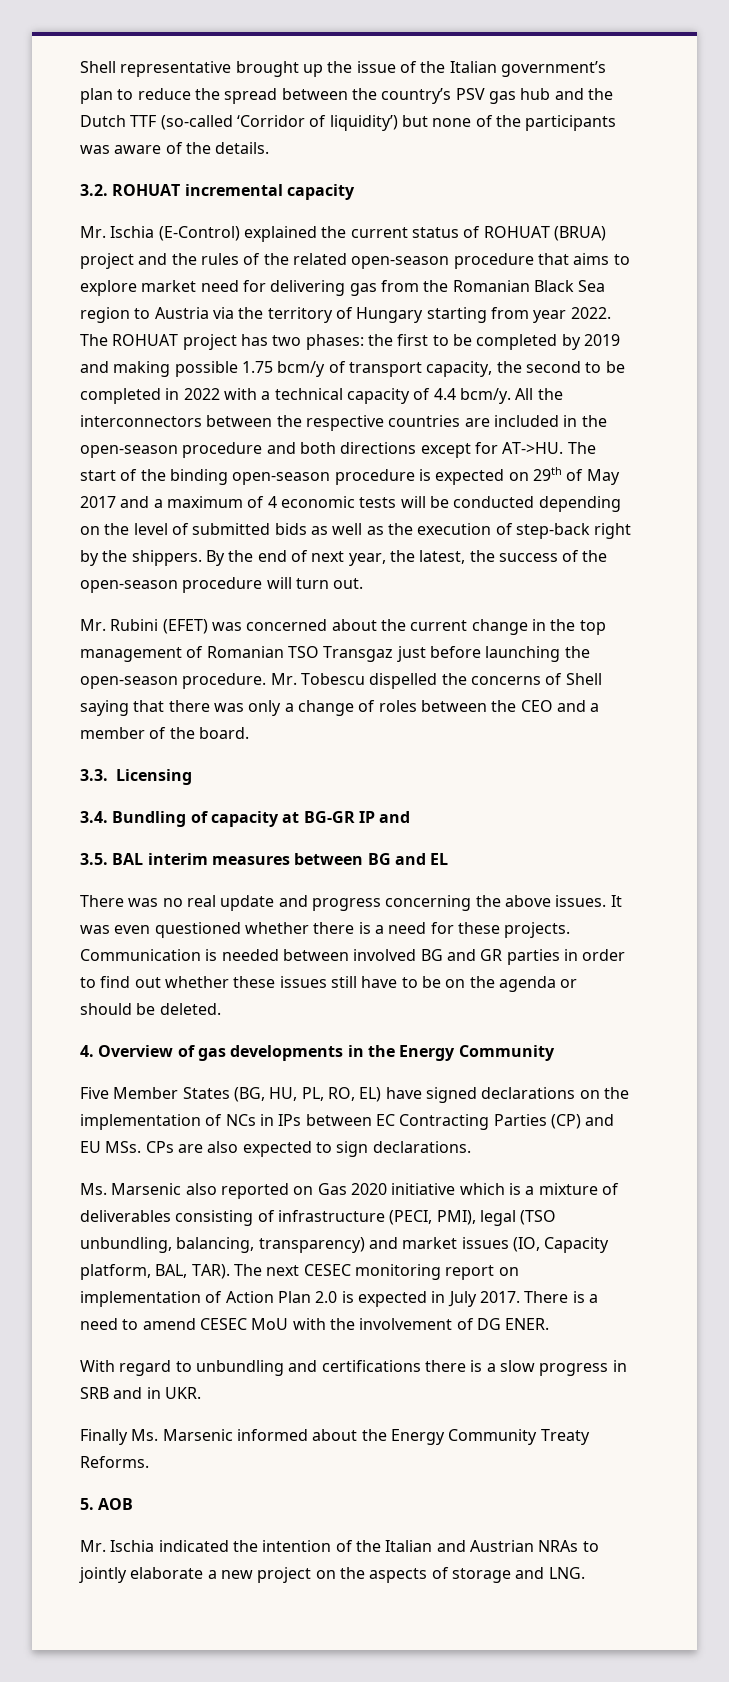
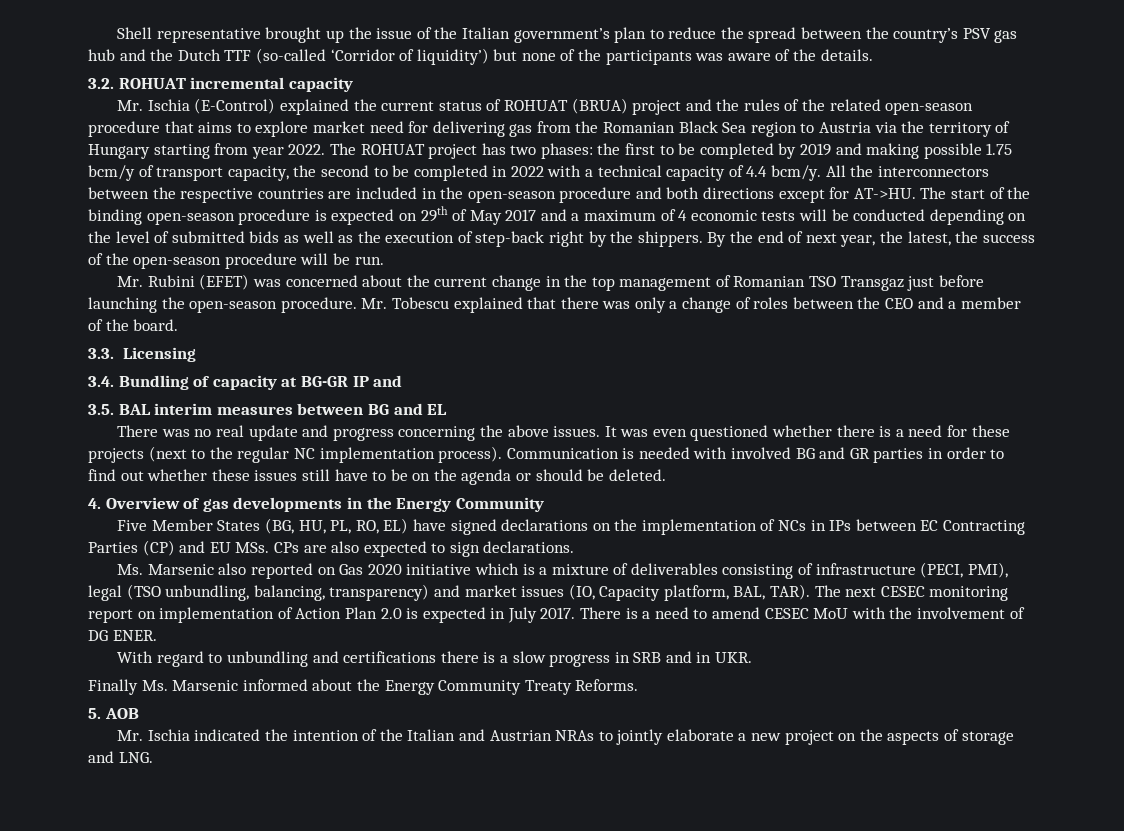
- By the end of next year, the latest, the success of the open-season procedure will turn out.
+ By the end of next year, the latest, the success of the open-season procedure will be run.
- Mr. Tobescu dispelled the concerns of Shell saying that there was only a change of roles between the CEO and a member of the board.
+ Mr. Tobescu explained that there was only a change of roles between the CEO and a member of the board.
- It was even questioned whether there is a need for these projects.
+ It was even questioned whether there is a need for these projects (next to the regular NC implementation process).
- Communication is needed between involved BG and GR parties in order to find out whether these issues still have to be on the agenda or should be deleted.
+ Communication is needed with involved BG and GR parties in order to find out whether these issues still have to be on the agenda or should be deleted.

